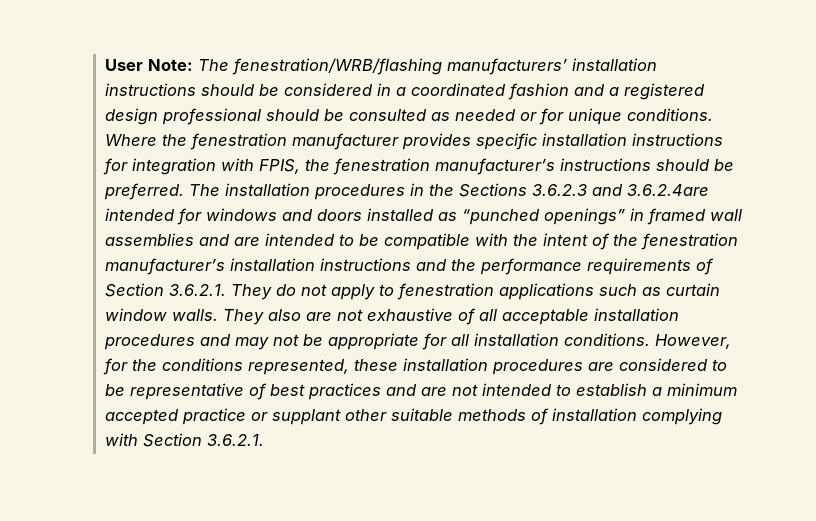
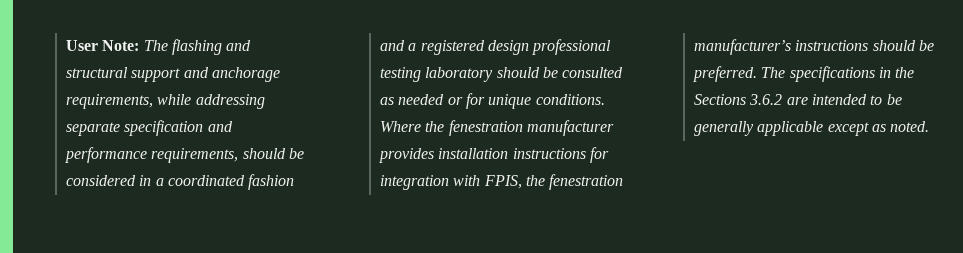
- User Note: The fenestration/WRB/flashing manufacturers’ installation instructions should be considered in a coordinated fashion and a registered design professional should be consulted as needed or for unique conditions.
+ User Note: The flashing and structural support and anchorage requirements, while addressing separate specification and performance requirements, should be considered in a coordinated fashion and a registered design professional testing laboratory should be consulted as needed or for unique conditions.
- Where the fenestration manufacturer provides specific installation instructions for integration with FPIS, the fenestration manufacturer’s instructions should be preferred.
+ Where the fenestration manufacturer provides installation instructions for integration with FPIS, the fenestration manufacturer’s instructions should be preferred.
- The installation procedures in the Sections 3.6.2.3 and 3.6.2.4are intended for windows and doors installed as “punched openings” in framed wall assemblies and are intended to be compatible with the intent of the fenestration manufacturer’s installation instructions and the performance requirements of Section 3.6.2.1. They do not apply to fenestration applications such as curtain window walls. They also are not exhaustive of all acceptable installation procedures and may not be appropriate for all installation conditions. However, for the conditions represented, these installation procedures are considered to be representative of best practices and are not intended to establish a minimum accepted practice or supplant other suitable methods of installation complying with Section 3.6.2.1.
+ The specifications in the Sections 3.6.2 are intended to be generally applicable except as noted.

